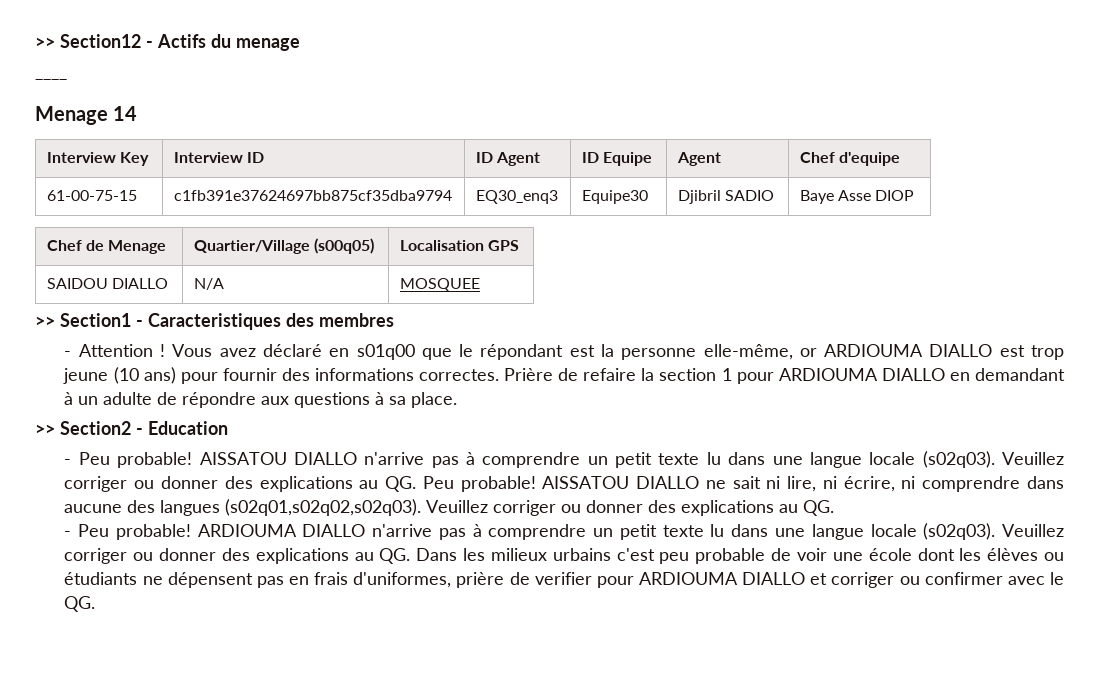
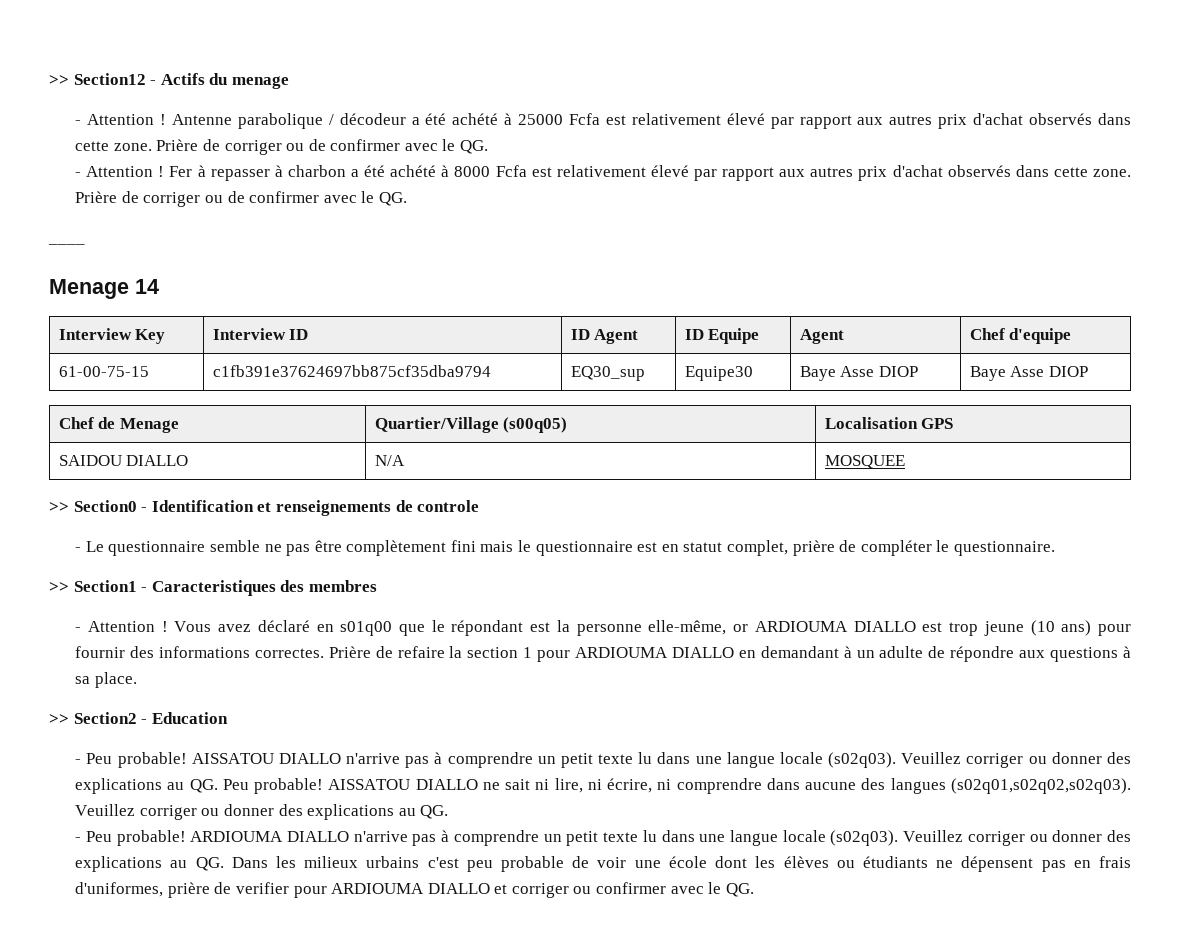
+ - Attention ! Antenne parabolique / décodeur a été achété à 25000 Fcfa est relativement élevé par rapport aux autres prix d'achat observés dans cette zone. Prière de corriger ou de confirmer avec le QG.
+ - Attention ! Fer à repasser à charbon a été achété à 8000 Fcfa est relativement élevé par rapport aux autres prix d'achat observés dans cette zone. Prière de corriger ou de confirmer avec le QG.
- 61-00-75-15 | c1fb391e37624697bb875cf35dba9794 | EQ30_enq3 | Equipe30 | Djibril SADIO | Baye Asse DIOP
+ 61-00-75-15 | c1fb391e37624697bb875cf35dba9794 | EQ30_sup | Equipe30 | Baye Asse DIOP | Baye Asse DIOP
+ >> Section0 - Identification et renseignements de controle
+ - Le questionnaire semble ne pas être complètement fini mais le questionnaire est en statut complet, prière de compléter le questionnaire.

